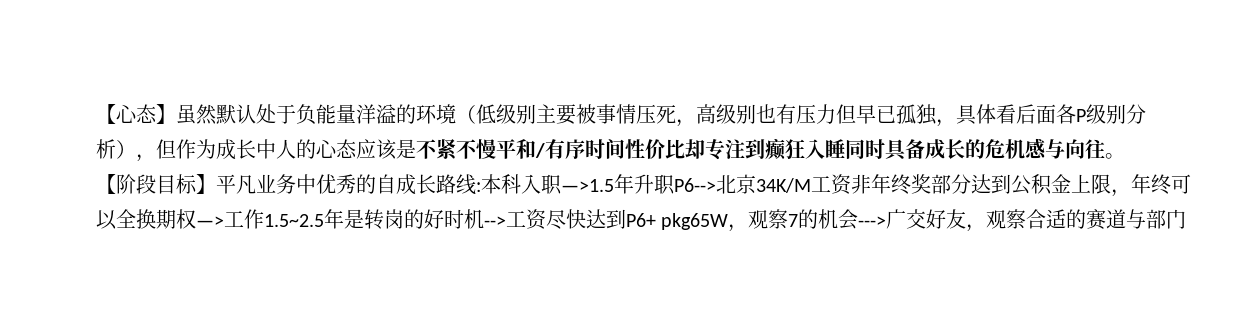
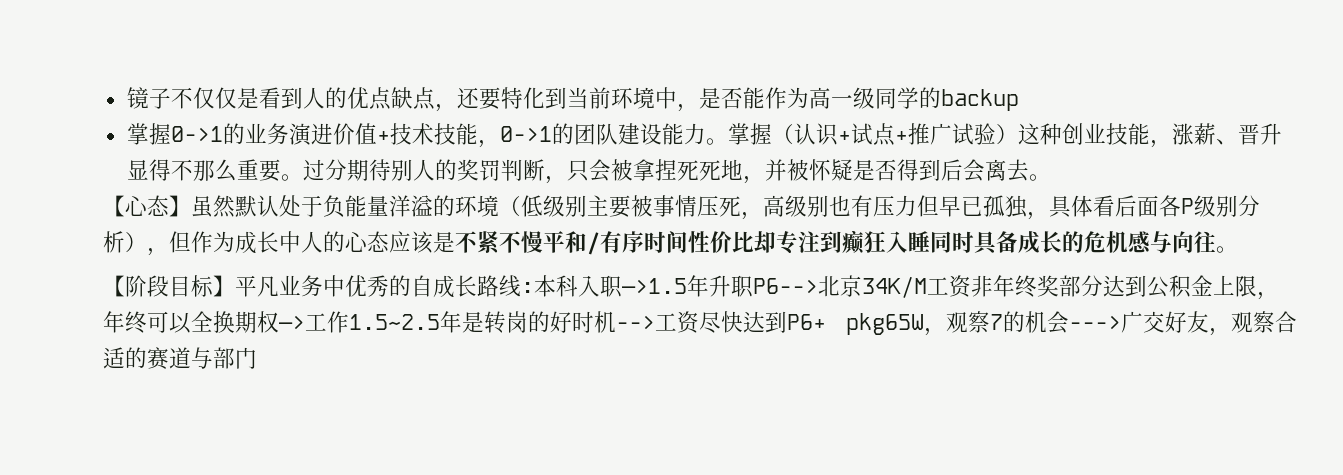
+ 镜子不仅仅是看到人的优点缺点，还要特化到当前环境中，是否能作为高一级同学的backup
+ 掌握0->1的业务演进价值+技术技能，0->1的团队建设能力。掌握（认识+试点+推广试验）这种创业技能，涨薪、晋升显得不那么重要。过分期待别人的奖罚判断，只会被拿捏死死地，并被怀疑是否得到后会离去。

